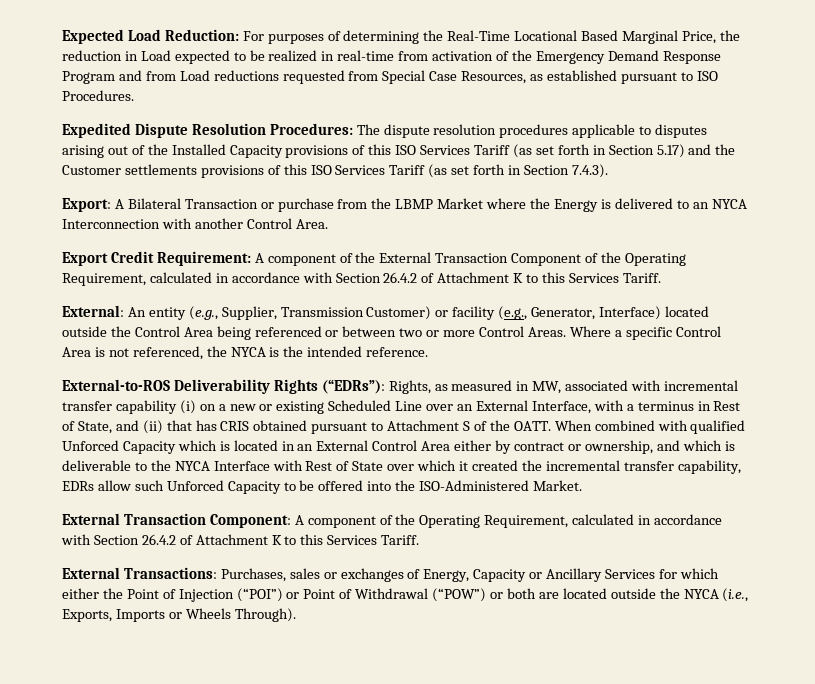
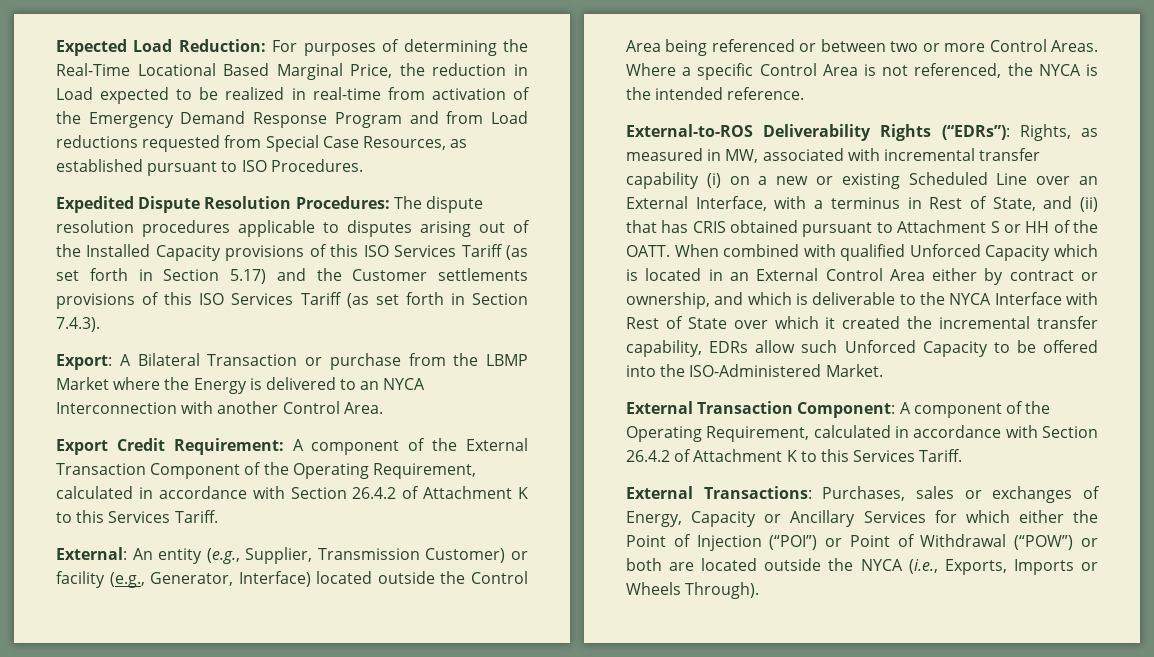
- External-to-ROS Deliverability Rights (“EDRs”): Rights, as measured in MW, associated with incremental transfer capability (i) on a new or existing Scheduled Line over an External Interface, with a terminus in Rest of State, and (ii) that has CRIS obtained pursuant to Attachment S of the OATT.
+ External-to-ROS Deliverability Rights (“EDRs”): Rights, as measured in MW, associated with incremental transfer capability (i) on a new or existing Scheduled Line over an External Interface, with a terminus in Rest of State, and (ii) that has CRIS obtained pursuant to Attachment S or HH of the OATT.

